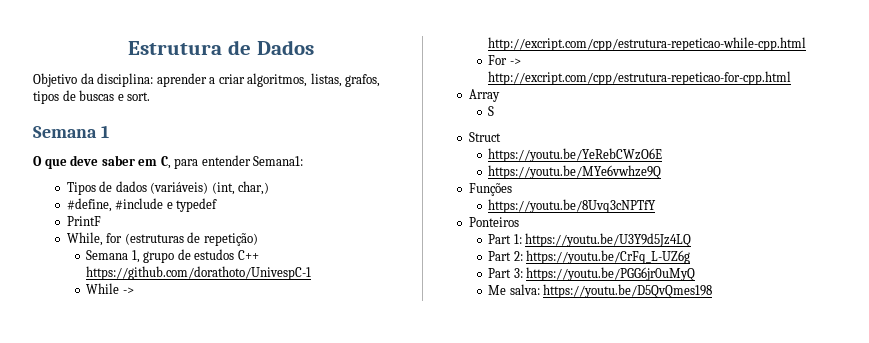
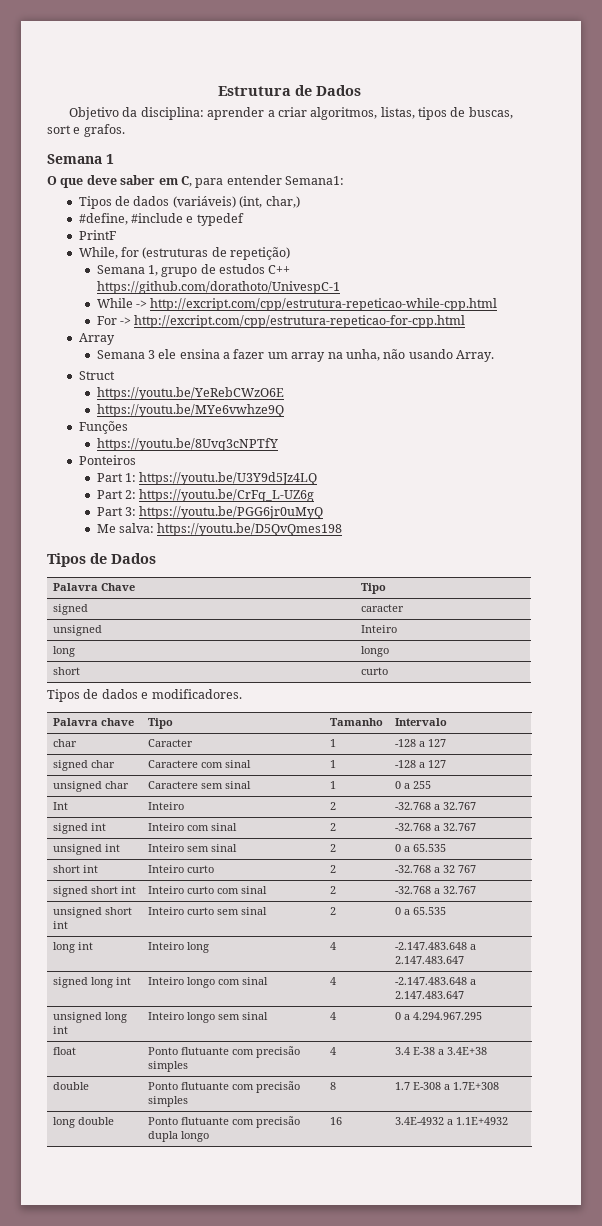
- Objetivo da disciplina: aprender a criar algoritmos, listas, grafos, tipos de buscas e sort.
+ Objetivo da disciplina: aprender a criar algoritmos, listas, tipos de buscas, sort e grafos.
- S
+ Semana 3 ele ensina a fazer um array na unha, não usando Array.
+ Tipos de Dados
+ Palavra Chave | Tipo
+ signed | caracter
+ unsigned | Inteiro
+ long | longo
+ short | curto
+ Tipos de dados e modificadores.
+ Palavra chave | Tipo | Tamanho | Intervalo
+ char | Caracter | 1 | -128 a 127
+ signed char | Caractere com sinal | 1 | -128 a 127
+ unsigned char | Caractere sem sinal | 1 | 0 a 255
+ Int | Inteiro | 2 | -32.768 a 32.767
+ signed int | Inteiro com sinal | 2 | -32.768 a 32.767
+ unsigned int | Inteiro sem sinal | 2 | 0 a 65.535
+ short int | Inteiro curto | 2 | -32.768 a 32 767
+ signed short int | Inteiro curto com sinal | 2 | -32.768 a 32.767
+ unsigned short int | Inteiro curto sem sinal | 2 | 0 a 65.535
+ long int | Inteiro long | 4 | -2.147.483.648 a 2.147.483.647
+ signed long int | Inteiro longo com sinal | 4 | -2.147.483.648 a 2.147.483.647
+ unsigned long int | Inteiro longo sem sinal | 4 | 0 a 4.294.967.295
+ float | Ponto flutuante com precisão simples | 4 | 3.4 E-38 a 3.4E+38
+ double | Ponto flutuante com precisão simples | 8 | 1.7 E-308 a 1.7E+308
+ long double | Ponto flutuante com precisão dupla longo | 16 | 3.4E-4932 a 1.1E+4932

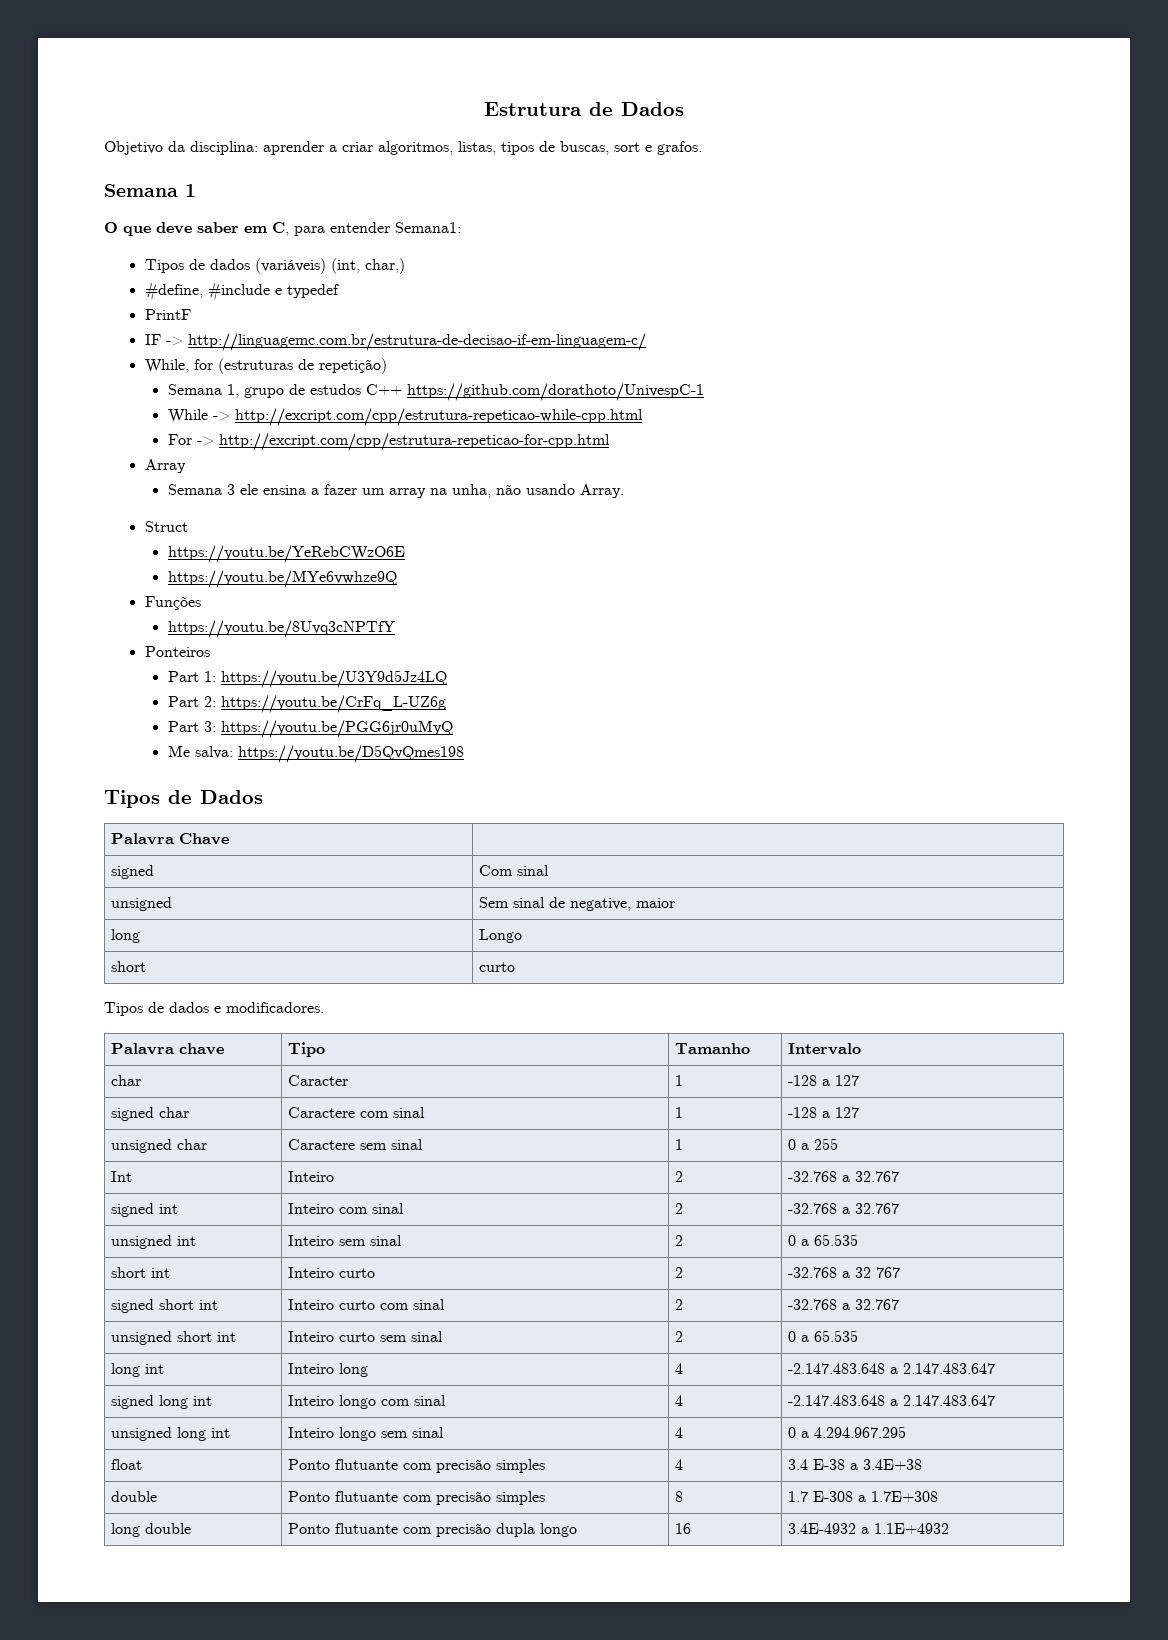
+ IF -> http://linguagemc.com.br/estrutura-de-decisao-if-em-linguagem-c/
- Palavra Chave | Tipo
+ Palavra Chave |
- signed | caracter
+ signed | Com sinal
- unsigned | Inteiro
- long | longo
+ unsigned | Sem sinal de negative, maior
+ long | Longo

